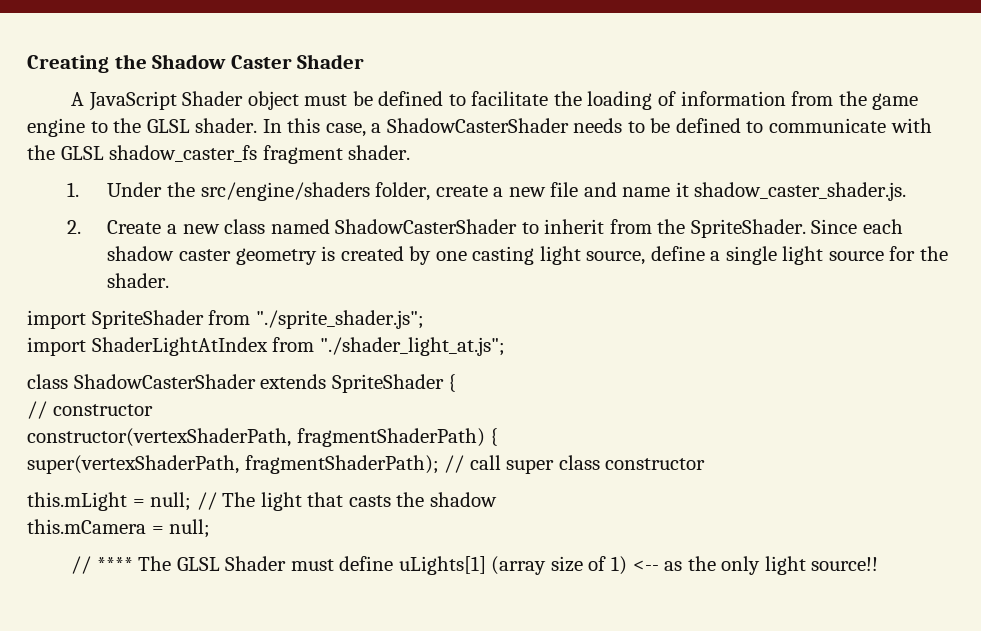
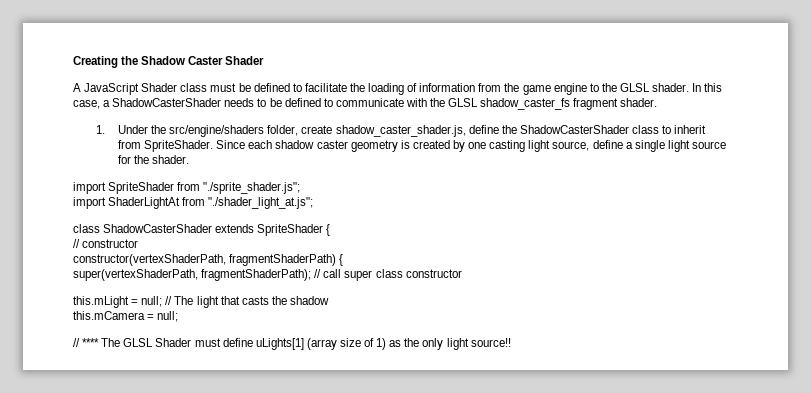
- A JavaScript Shader object must be defined to facilitate the loading of information from the game engine to the GLSL shader.
+ A JavaScript Shader class must be defined to facilitate the loading of information from the game engine to the GLSL shader.
- 1. Under the src/engine/shaders folder, create a new file and name it shadow_caster_shader.js.
- 2. Create a new class named ShadowCasterShader to inherit from the SpriteShader.
+ 1. Under the src/engine/shaders folder, create shadow_caster_shader.js, define the ShadowCasterShader class to inherit from SpriteShader.
- import ShaderLightAtIndex from "./shader_light_at.js";
+ import ShaderLightAt from "./shader_light_at.js";
- // **** The GLSL Shader must define uLights[1] (array size of 1) <-- as the only light source!!
+ // **** The GLSL Shader must define uLights[1] (array size of 1) as the only light source!!

